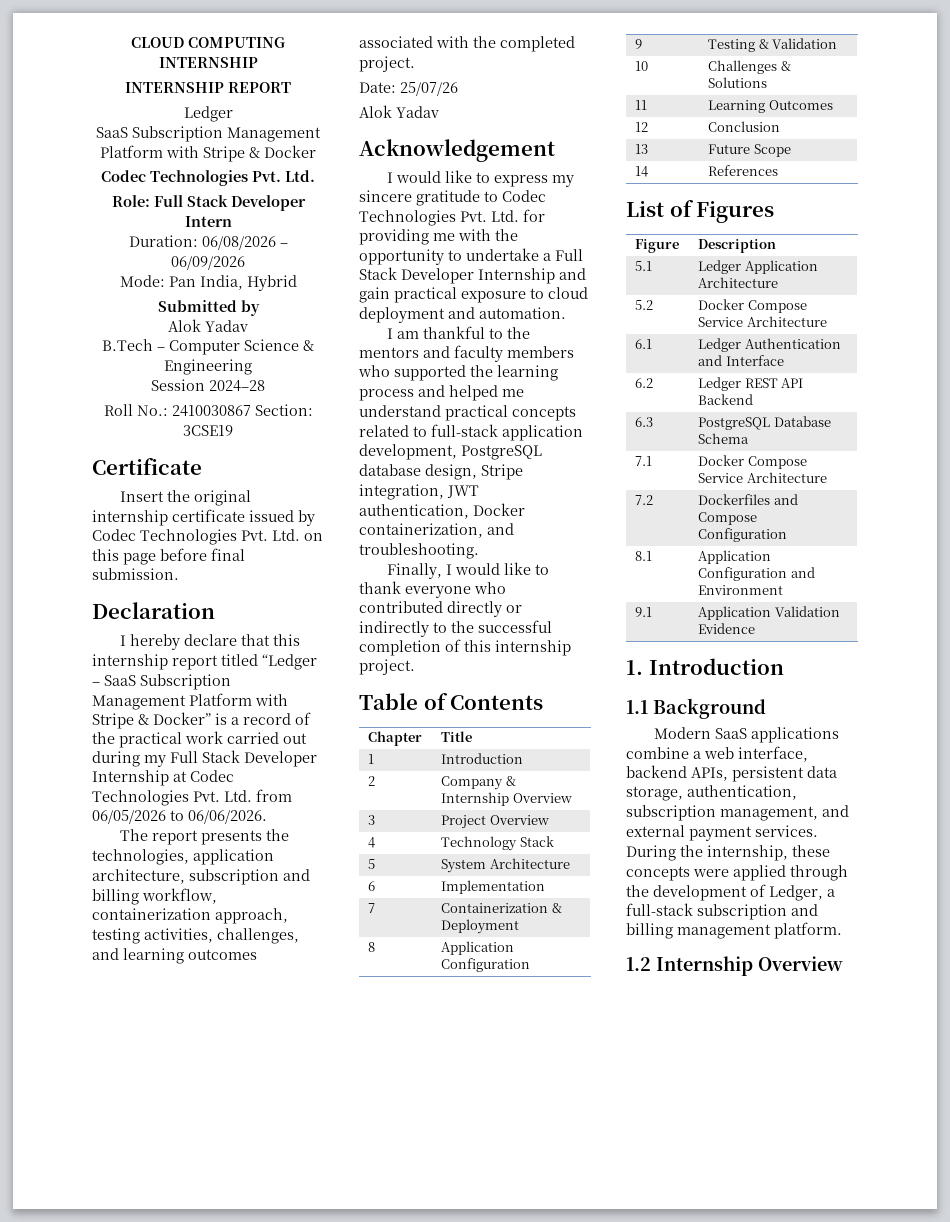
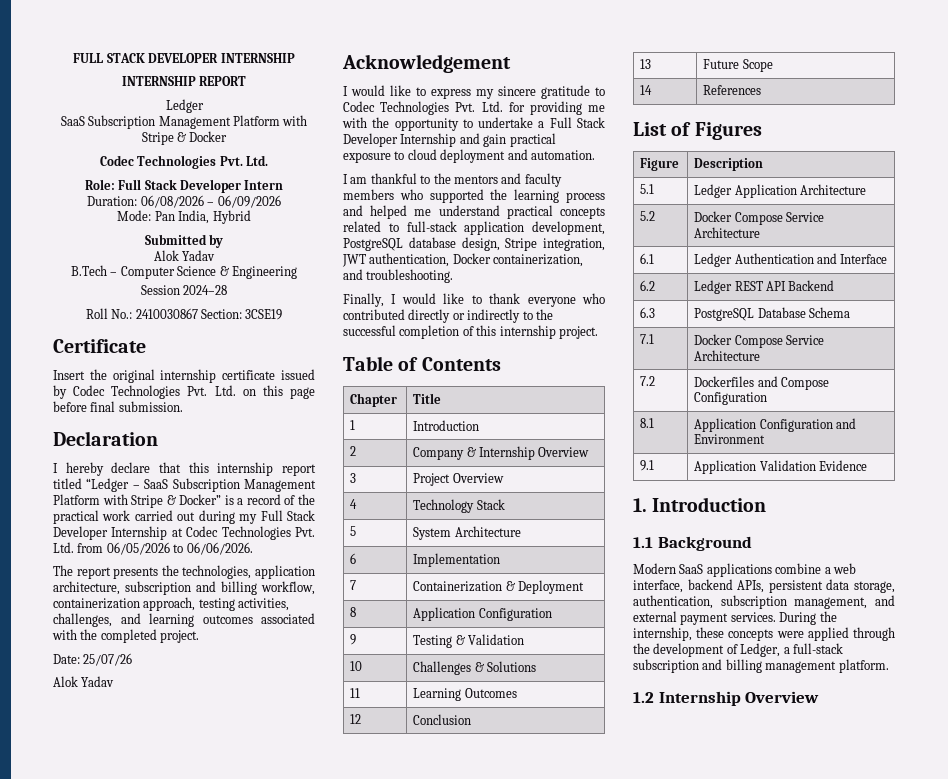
- CLOUD COMPUTING INTERNSHIP
+ FULL STACK DEVELOPER INTERNSHIP

